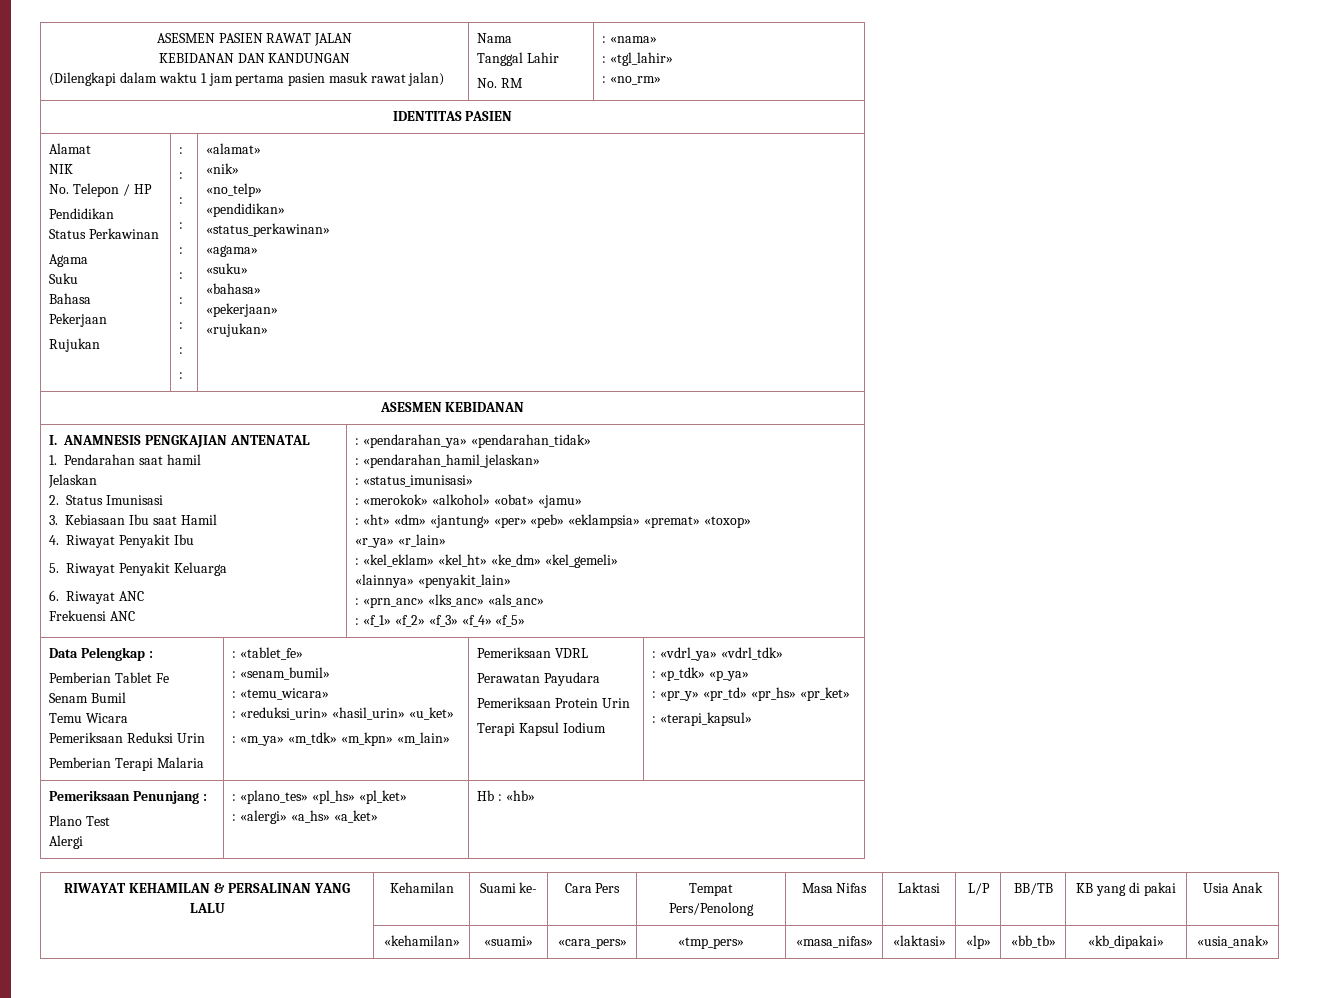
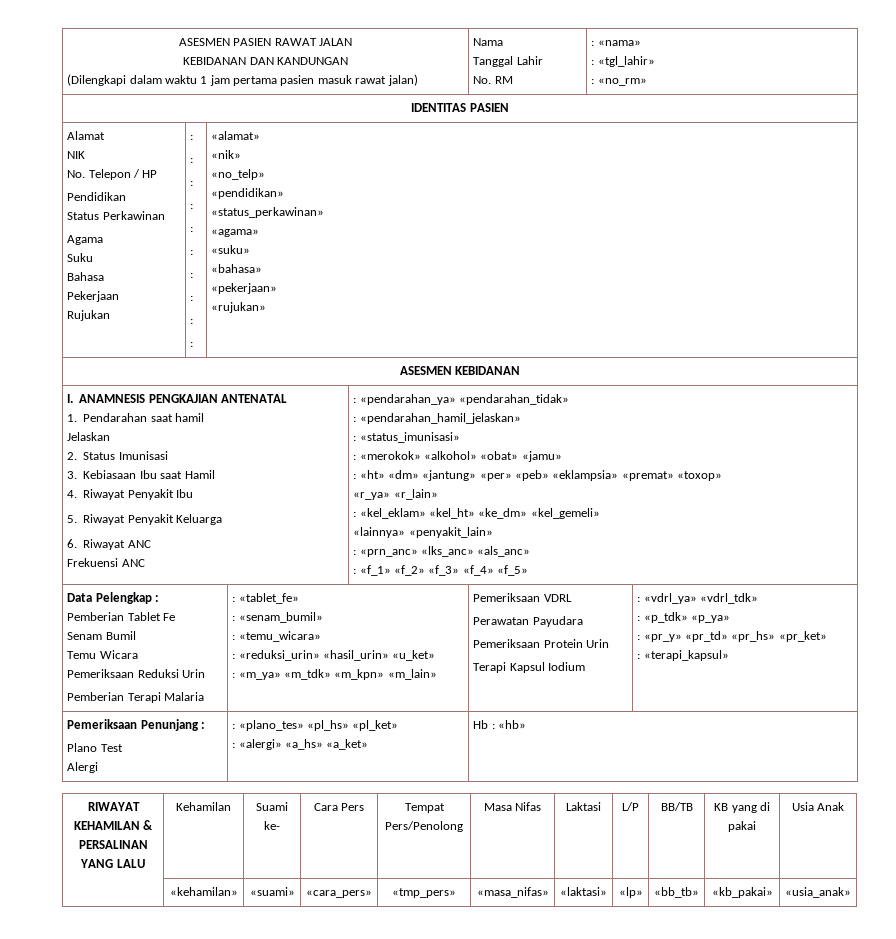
- | «kehamilan» | «suami» | «cara_pers» | «tmp_pers» | «masa_nifas» | «laktasi» | «lp» | «bb_tb» | «kb_dipakai» | «usia_anak»
+ | «kehamilan» | «suami» | «cara_pers» | «tmp_pers» | «masa_nifas» | «laktasi» | «lp» | «bb_tb» | «kb_pakai» | «usia_anak»

